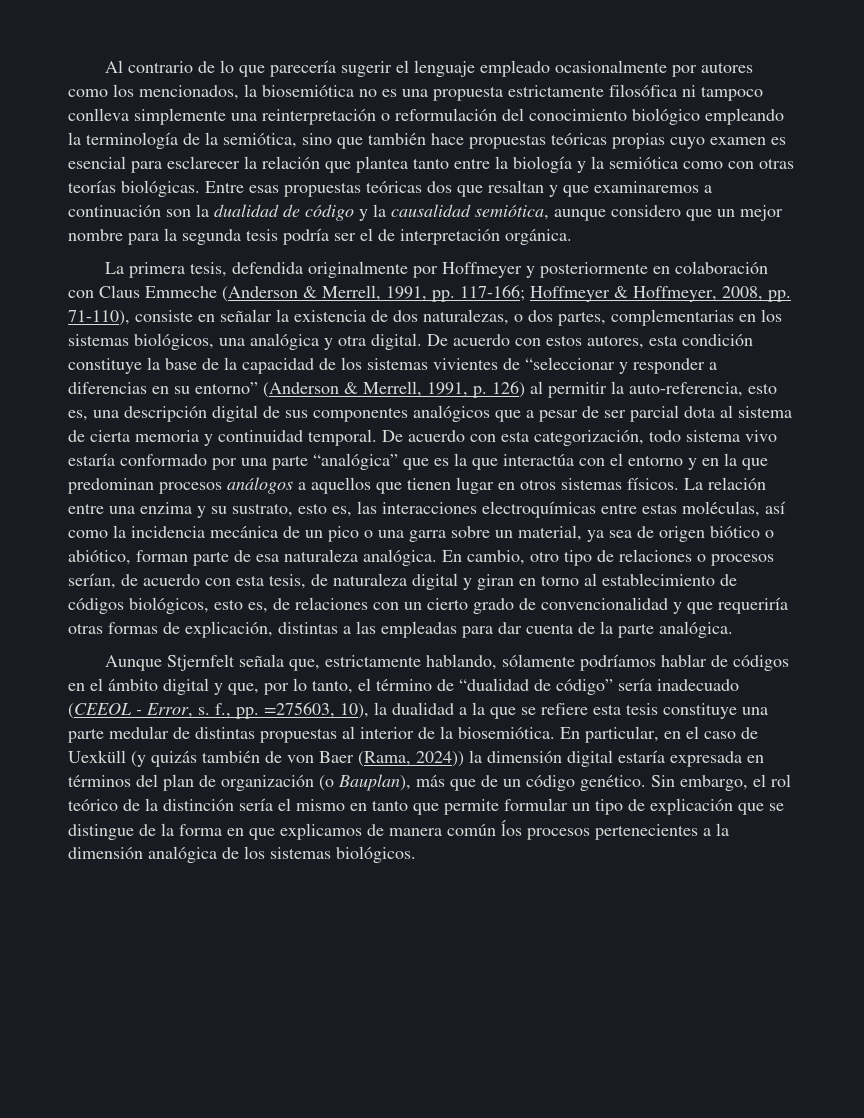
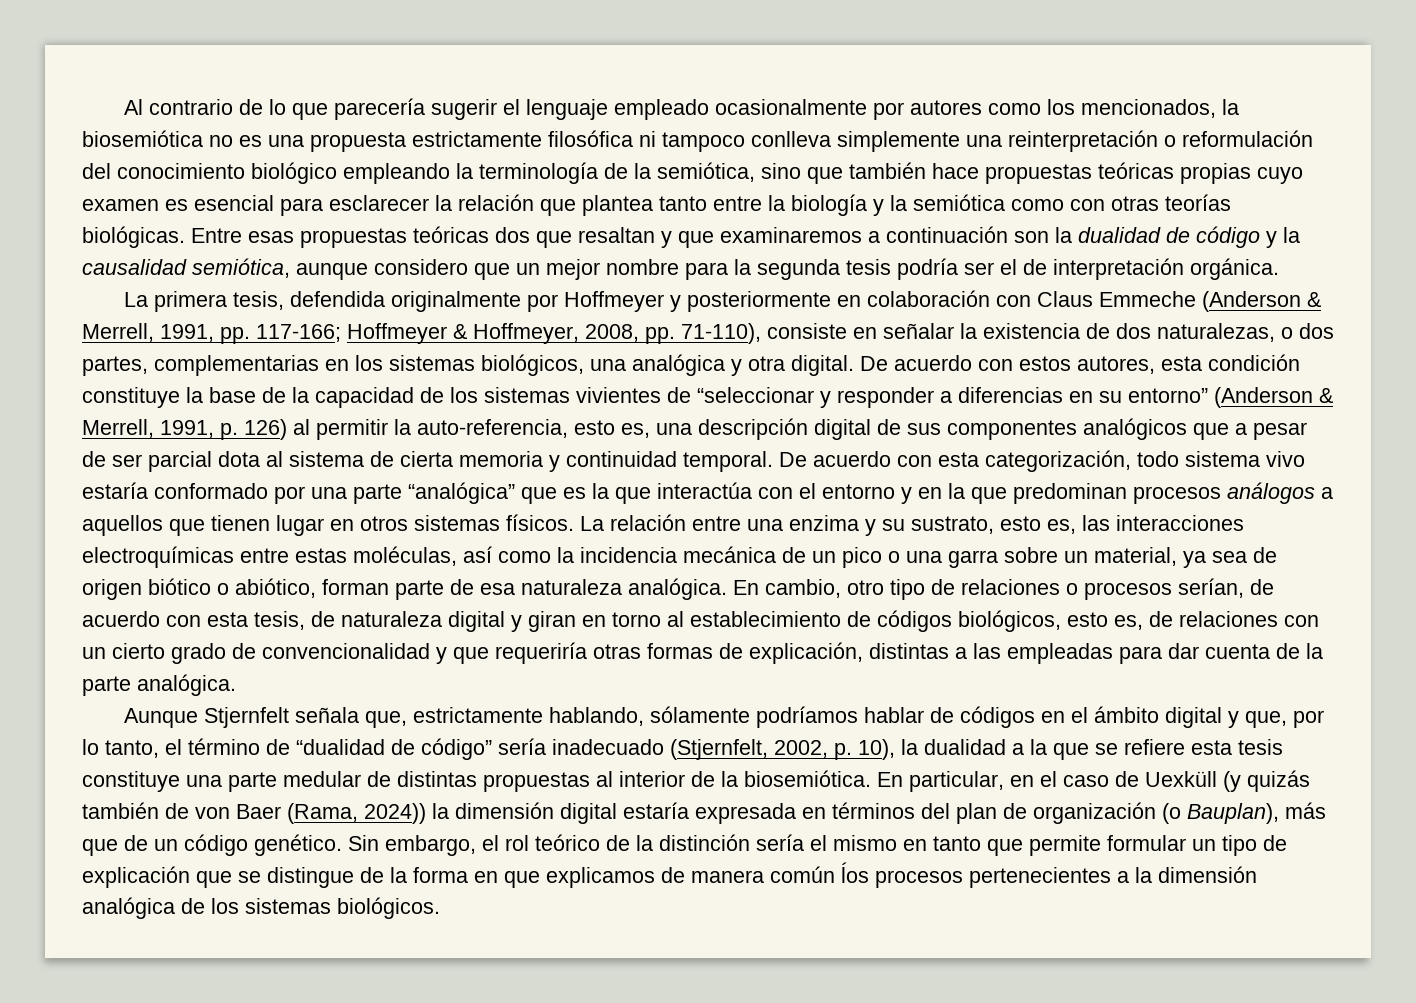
- Aunque Stjernfelt señala que, estrictamente hablando, sólamente podríamos hablar de códigos en el ámbito digital y que, por lo tanto, el término de “dualidad de código” sería inadecuado (CEEOL - Error, s. f., pp. =275603, 10), la dualidad a la que se refiere esta tesis constituye una parte medular de distintas propuestas al interior de la biosemiótica.
+ Aunque Stjernfelt señala que, estrictamente hablando, sólamente podríamos hablar de códigos en el ámbito digital y que, por lo tanto, el término de “dualidad de código” sería inadecuado (Stjernfelt, 2002, p. 10), la dualidad a la que se refiere esta tesis constituye una parte medular de distintas propuestas al interior de la biosemiótica.

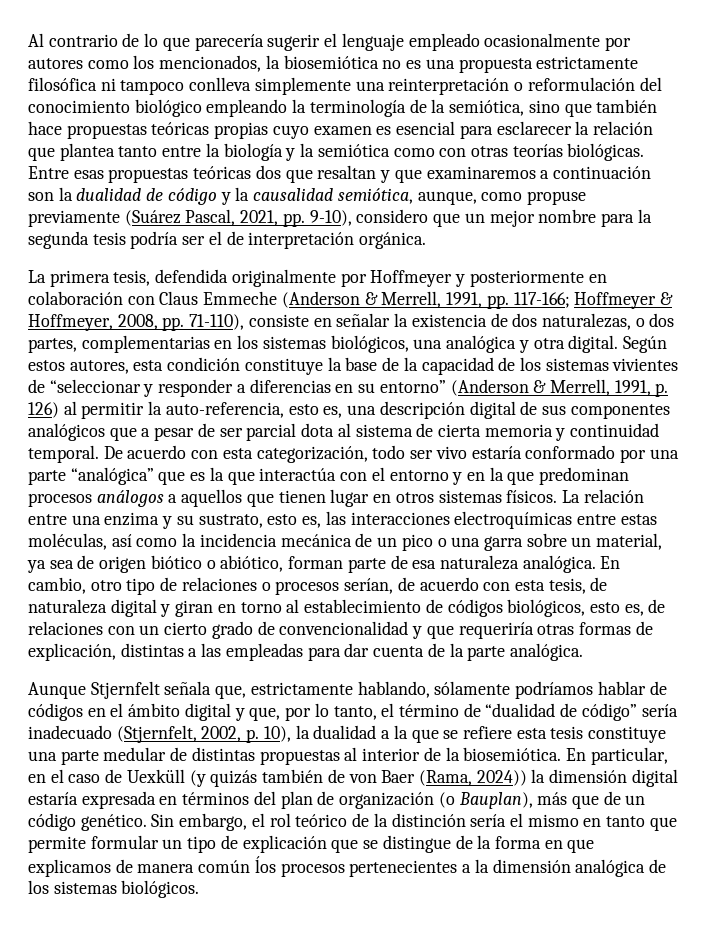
- Entre esas propuestas teóricas dos que resaltan y que examinaremos a continuación son la dualidad de código y la causalidad semiótica, aunque considero que un mejor nombre para la segunda tesis podría ser el de interpretación orgánica.
+ Entre esas propuestas teóricas dos que resaltan y que examinaremos a continuación son la dualidad de código y la causalidad semiótica, aunque, como propuse previamente (Suárez Pascal, 2021, pp. 9-10), considero que un mejor nombre para la segunda tesis podría ser el de interpretación orgánica.
- De acuerdo con estos autores, esta condición constituye la base de la capacidad de los sistemas vivientes de “seleccionar y responder a diferencias en su entorno” (Anderson & Merrell, 1991, p. 126) al permitir la auto-referencia, esto es, una descripción digital de sus componentes analógicos que a pesar de ser parcial dota al sistema de cierta memoria y continuidad temporal.
+ Según estos autores, esta condición constituye la base de la capacidad de los sistemas vivientes de “seleccionar y responder a diferencias en su entorno” (Anderson & Merrell, 1991, p. 126) al permitir la auto-referencia, esto es, una descripción digital de sus componentes analógicos que a pesar de ser parcial dota al sistema de cierta memoria y continuidad temporal.
- De acuerdo con esta categorización, todo sistema vivo estaría conformado por una parte “analógica” que es la que interactúa con el entorno y en la que predominan procesos análogos a aquellos que tienen lugar en otros sistemas físicos.
+ De acuerdo con esta categorización, todo ser vivo estaría conformado por una parte “analógica” que es la que interactúa con el entorno y en la que predominan procesos análogos a aquellos que tienen lugar en otros sistemas físicos.

